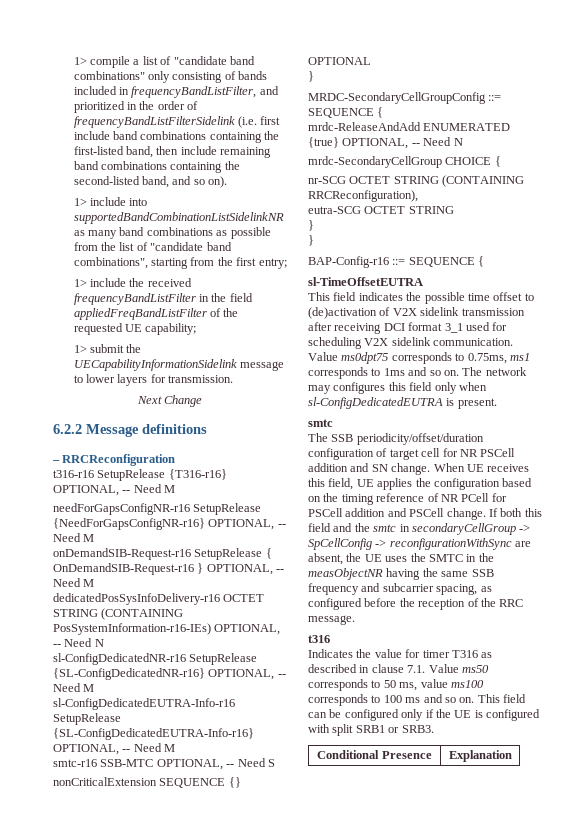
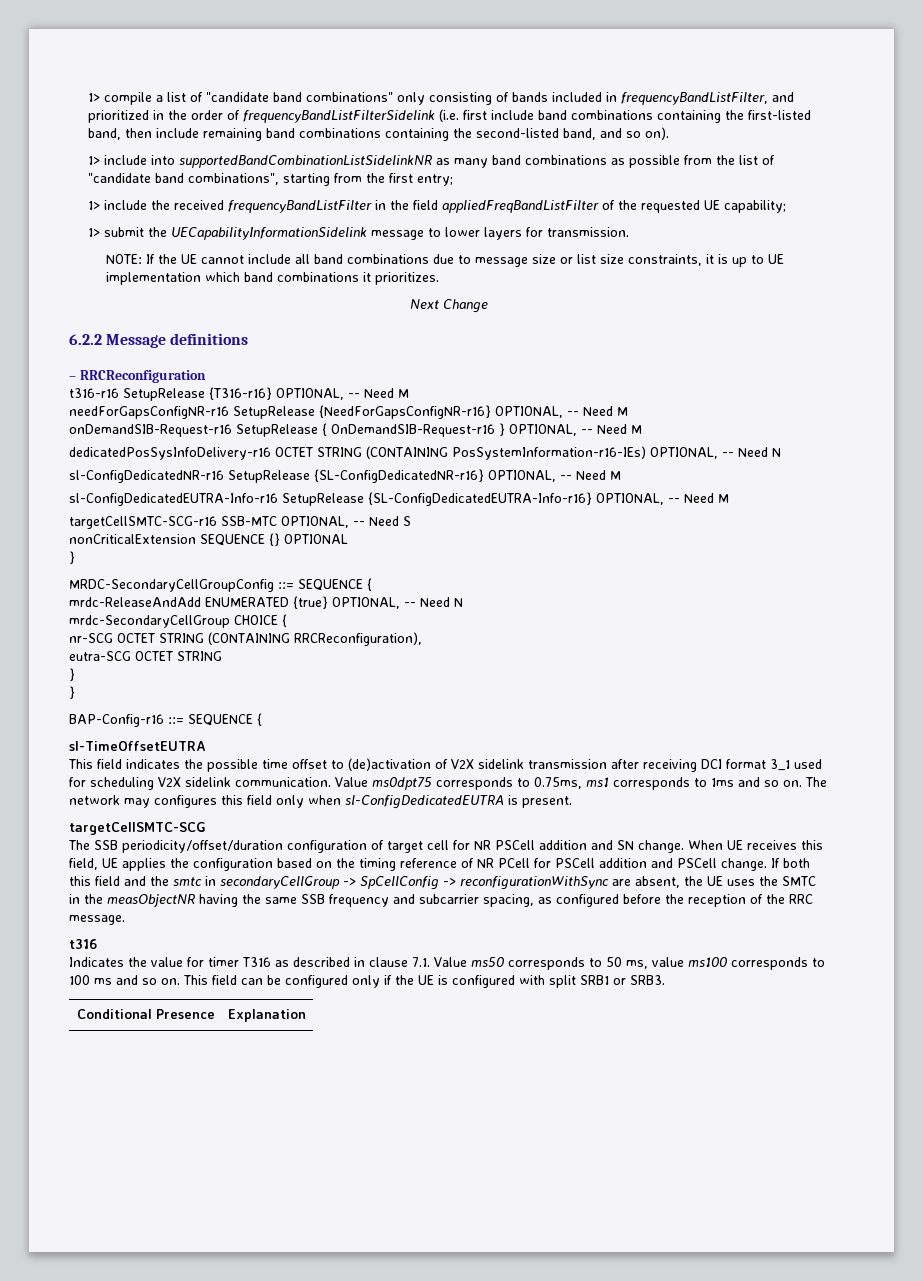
+ NOTE: If the UE cannot include all band combinations due to message size or list size constraints, it is up to UE implementation which band combinations it prioritizes.
- smtc-r16 SSB-MTC OPTIONAL, -- Need S
+ targetCellSMTC-SCG-r16 SSB-MTC OPTIONAL, -- Need S
  The network may configures this field only when sl-ConfigDedicatedEUTRA is present.
- smtc
+ targetCellSMTC-SCG

